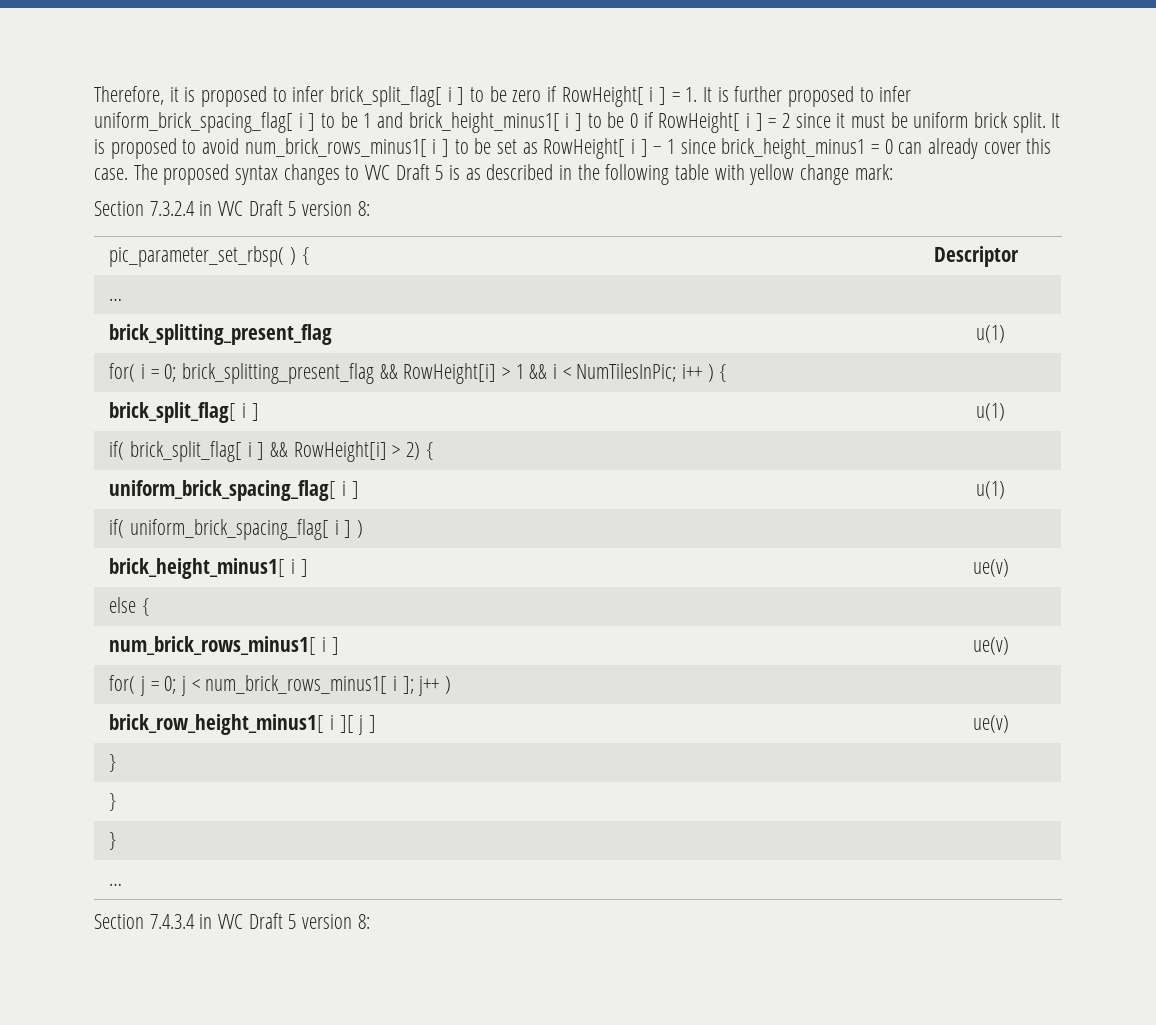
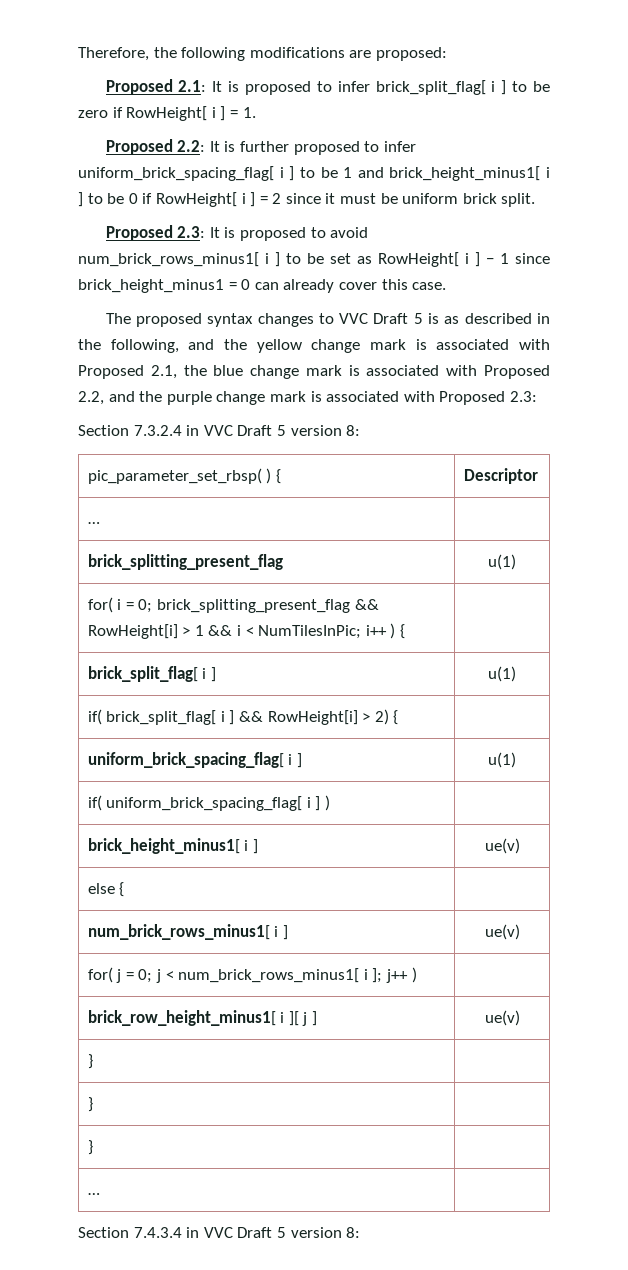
- Therefore, it is proposed to infer brick_split_flag[ i ] to be zero if RowHeight[ i ] = 1. It is further proposed to infer uniform_brick_spacing_flag[ i ] to be 1 and brick_height_minus1[ i ] to be 0 if RowHeight[ i ] = 2 since it must be uniform brick split.
+ Therefore, the following modifications are proposed:
+ Proposed 2.1: It is proposed to infer brick_split_flag[ i ] to be zero if RowHeight[ i ] = 1.
+ Proposed 2.2: It is further proposed to infer uniform_brick_spacing_flag[ i ] to be 1 and brick_height_minus1[ i ] to be 0 if RowHeight[ i ] = 2 since it must be uniform brick split.
+ Proposed 2.3:
- It is proposed to avoid num_brick_rows_minus1[ i ] to be set as RowHeight[ i ] − 1 since brick_height_minus1 = 0 can already cover this case. The proposed syntax changes to VVC Draft 5 is as described in the following table with yellow change mark:
+ It is proposed to avoid num_brick_rows_minus1[ i ] to be set as RowHeight[ i ] − 1 since brick_height_minus1 = 0 can already cover this case.
+ The proposed syntax changes to VVC Draft 5 is as described in the following, and the yellow change mark is associated with Proposed 2.1, the blue change mark is associated with Proposed 2.2, and the purple change mark is associated with Proposed 2.3:

